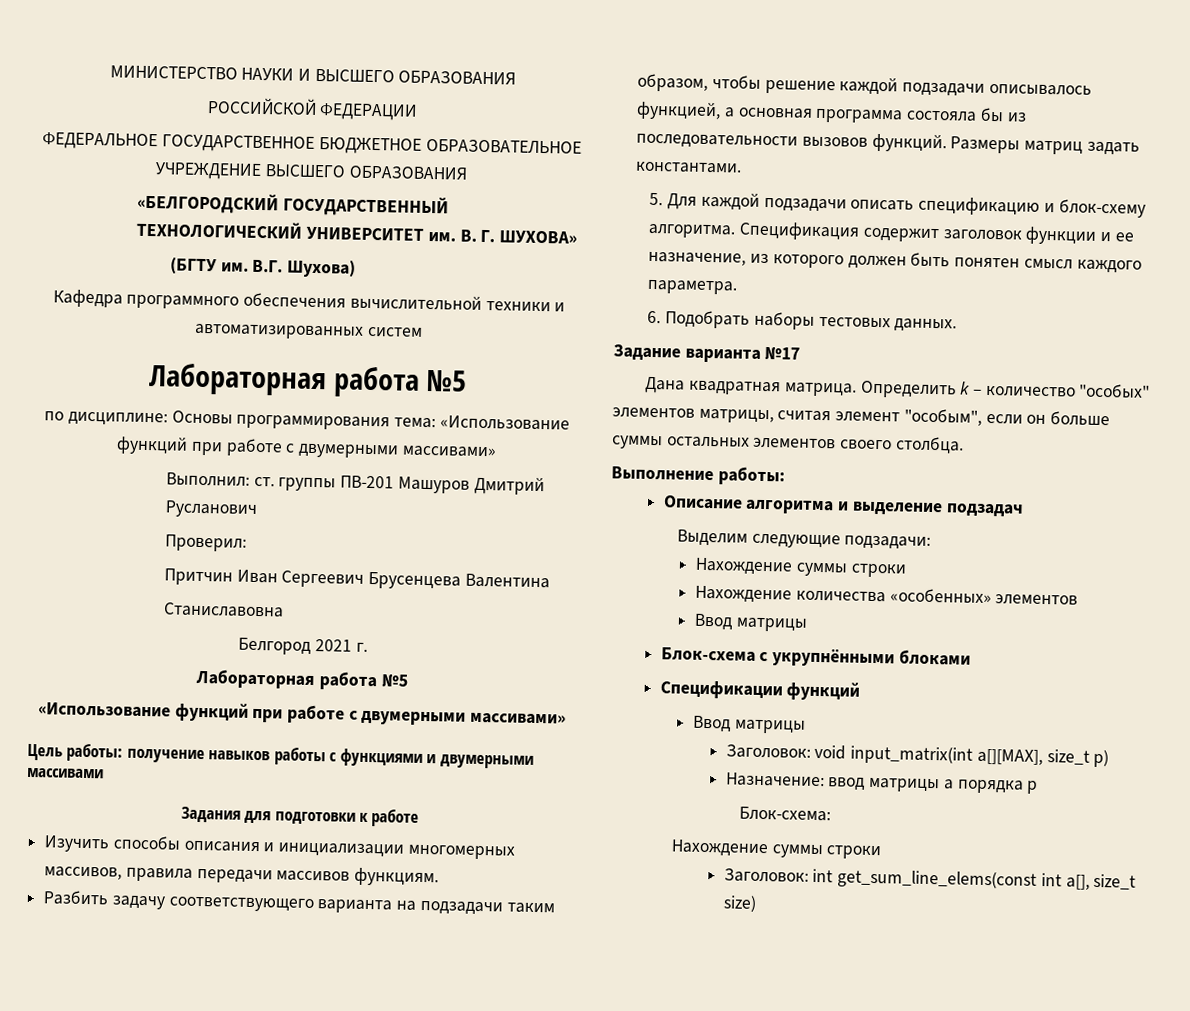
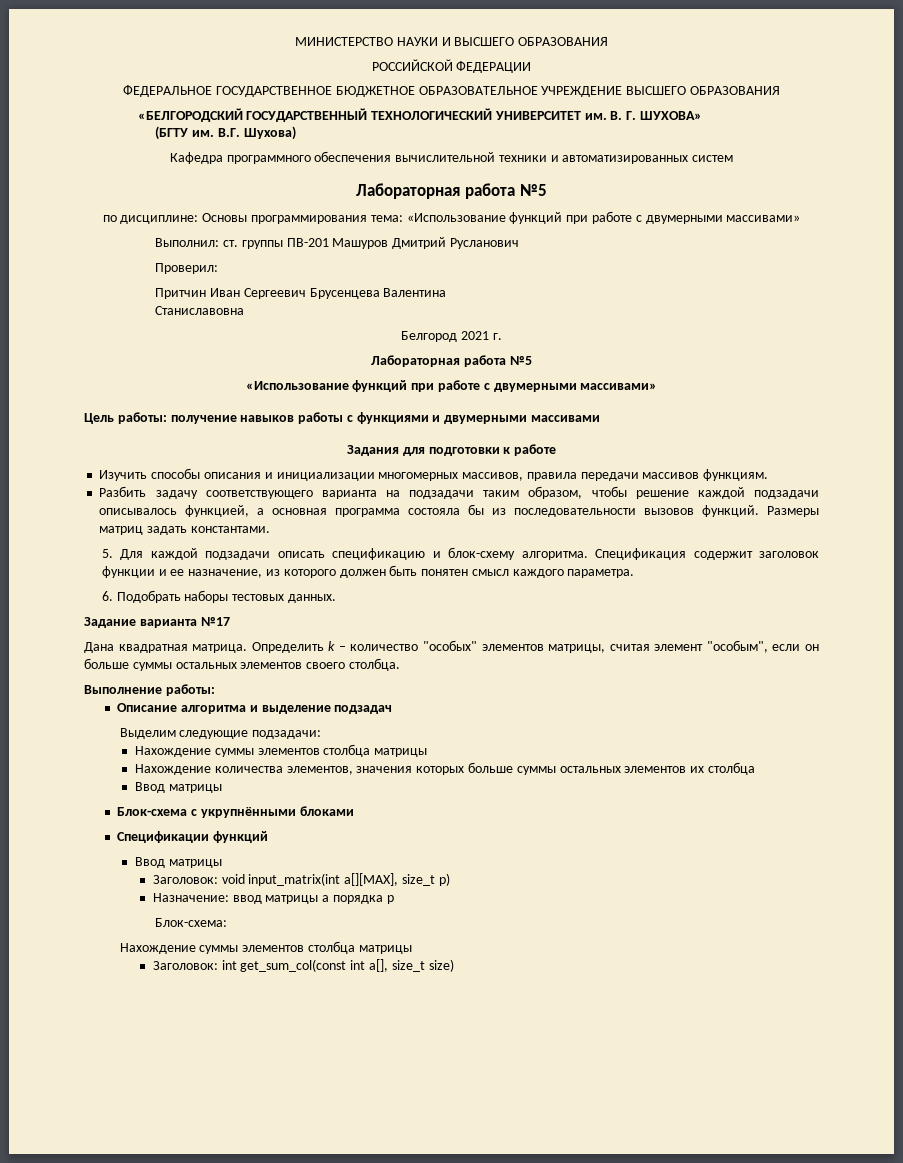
  Выделим следующие подзадачи:
- Нахождение суммы строки
+ Нахождение суммы элементов столбца матрицы
- Нахождение количества «особенных» элементов
+ Нахождение количества элементов, значения которых больше суммы остальных элементов их столбца
  Блок-схема:
- Нахождение суммы строки
+ Нахождение суммы элементов столбца матрицы
- Заголовок: int get_sum_line_elems(const int a[], size_t size)
+ Заголовок: int get_sum_col(const int a[], size_t size)

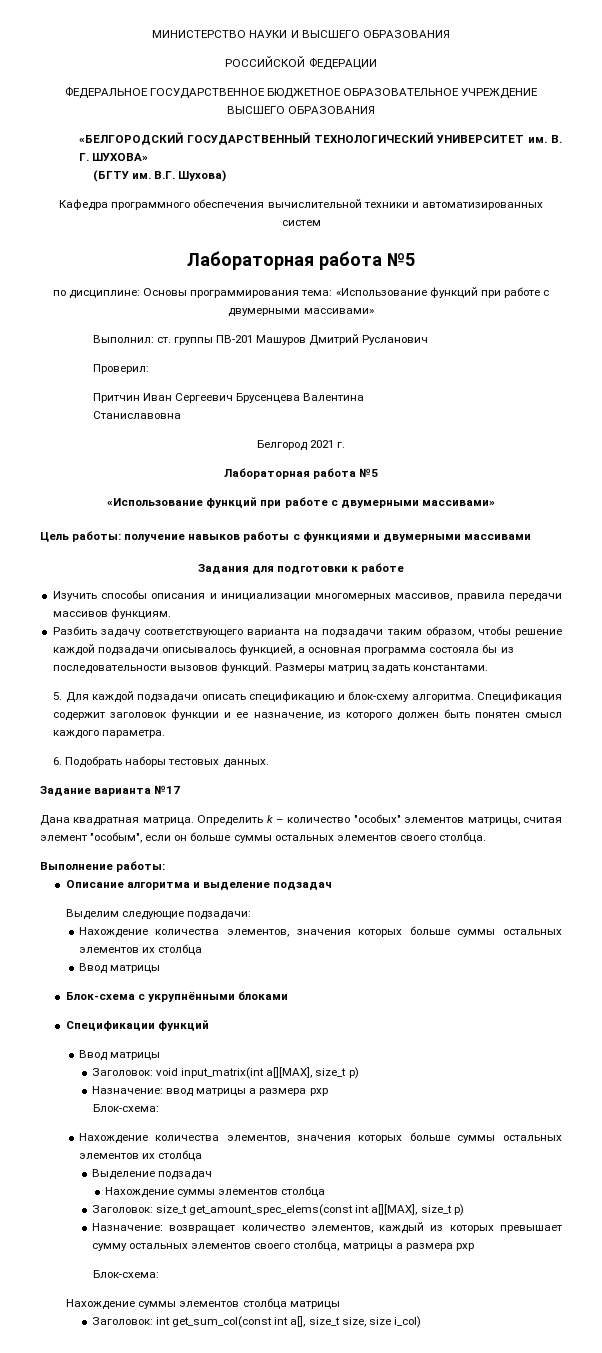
  Выделим следующие подзадачи:
- Нахождение суммы элементов столбца матрицы
- Назначение: ввод матрицы a порядка p
+ Назначение: ввод матрицы a размера pxp
+ Блок-схема:
+ Нахождение количества элементов, значения которых больше суммы остальных элементов их столбца
+ Выделение подзадач
+ Нахождение суммы элементов столбца
+ Заголовок: size_t get_amount_spec_elems(const int a[][MAX], size_t p)
+ Назначение: возвращает количество элементов, каждый из которых превышает сумму остальных элементов своего столбца, матрицы a размера pxp
- Заголовок: int get_sum_col(const int a[], size_t size)
+ Заголовок: int get_sum_col(const int a[], size_t size, size i_col)

